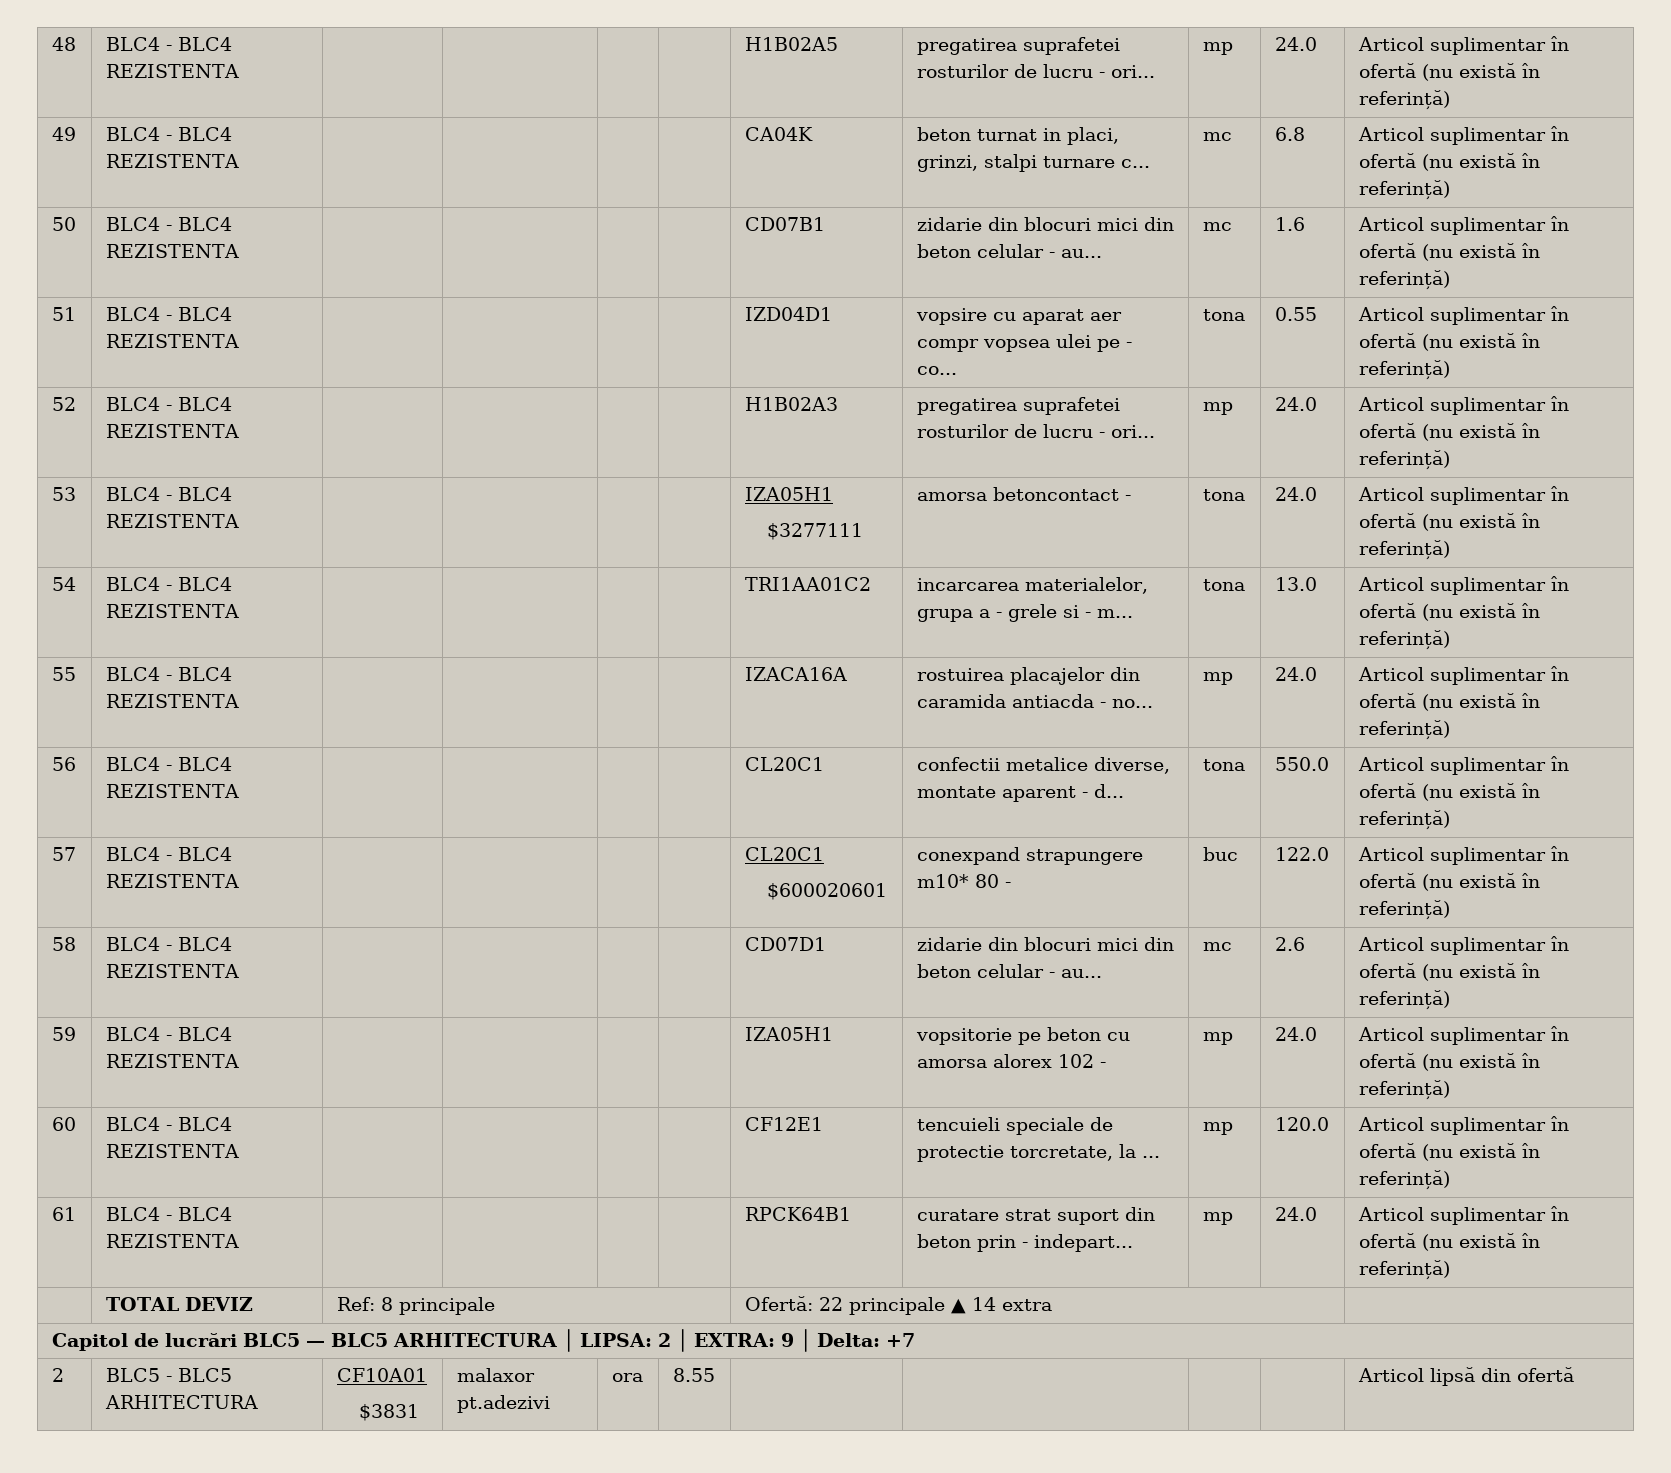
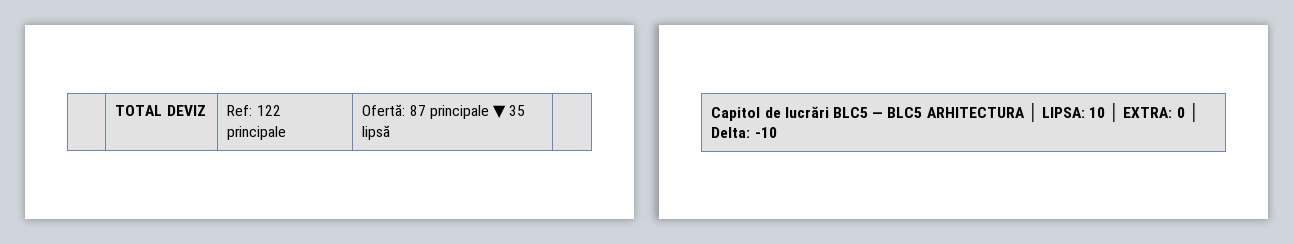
- 48 | BLC4 - BLC4 REZISTENTA | | | | | H1B02A5 | pregatirea suprafetei rosturilor de lucru - ori... | mp | 24.0 | Articol suplimentar în ofertă (nu există în referință)
- 49 | BLC4 - BLC4 REZISTENTA | | | | | CA04K | beton turnat in placi, grinzi, stalpi turnare c... | mc | 6.8 | Articol suplimentar în ofertă (nu există în referință)
- 50 | BLC4 - BLC4 REZISTENTA | | | | | CD07B1 | zidarie din blocuri mici din beton celular - au... | mc | 1.6 | Articol suplimentar în ofertă (nu există în referință)
- 51 | BLC4 - BLC4 REZISTENTA | | | | | IZD04D1 | vopsire cu aparat aer compr vopsea ulei pe - co... | tona | 0.55 | Articol suplimentar în ofertă (nu există în referință)
- 52 | BLC4 - BLC4 REZISTENTA | | | | | H1B02A3 | pregatirea suprafetei rosturilor de lucru - ori... | mp | 24.0 | Articol suplimentar în ofertă (nu există în referință)
- 53 | BLC4 - BLC4 REZISTENTA | | | | | IZA05H1
- $3277111 | amorsa betoncontact - | tona | 24.0 | Articol suplimentar în ofertă (nu există în referință)
- 54 | BLC4 - BLC4 REZISTENTA | | | | | TRI1AA01C2 | incarcarea materialelor, grupa a - grele si - m... | tona | 13.0 | Articol suplimentar în ofertă (nu există în referință)
- 55 | BLC4 - BLC4 REZISTENTA | | | | | IZACA16A | rostuirea placajelor din caramida antiacda - no... | mp | 24.0 | Articol suplimentar în ofertă (nu există în referință)
- 56 | BLC4 - BLC4 REZISTENTA | | | | | CL20C1 | confectii metalice diverse, montate aparent - d... | tona | 550.0 | Articol suplimentar în ofertă (nu există în referință)
- 57 | BLC4 - BLC4 REZISTENTA | | | | | CL20C1
- $600020601 | conexpand strapungere m10* 80 - | buc | 122.0 | Articol suplimentar în ofertă (nu există în referință)
- 58 | BLC4 - BLC4 REZISTENTA | | | | | CD07D1 | zidarie din blocuri mici din beton celular - au... | mc | 2.6 | Articol suplimentar în ofertă (nu există în referință)
- 59 | BLC4 - BLC4 REZISTENTA | | | | | IZA05H1 | vopsitorie pe beton cu amorsa alorex 102 - | mp | 24.0 | Articol suplimentar în ofertă (nu există în referință)
- 60 | BLC4 - BLC4 REZISTENTA | | | | | CF12E1 | tencuieli speciale de protectie torcretate, la ... | mp | 120.0 | Articol suplimentar în ofertă (nu există în referință)
- 61 | BLC4 - BLC4 REZISTENTA | | | | | RPCK64B1 | curatare strat suport din beton prin - indepart... | mp | 24.0 | Articol suplimentar în ofertă (nu există în referință)
- | TOTAL DEVIZ | Ref: 8 principale | Ofertă: 22 principale ▲ 14 extra |
+ | TOTAL DEVIZ | Ref: 122 principale | Ofertă: 87 principale ▼ 35 lipsă |
- Capitol de lucrări BLC5 — BLC5 ARHITECTURA │ LIPSA: 2 │ EXTRA: 9 │ Delta: +7
- 2 | BLC5 - BLC5 ARHITECTURA | CF10A01
- $3831 | malaxor pt.adezivi | ora | 8.55 | | | | | Articol lipsă din ofertă
+ Capitol de lucrări BLC5 — BLC5 ARHITECTURA │ LIPSA: 10 │ EXTRA: 0 │ Delta: -10

